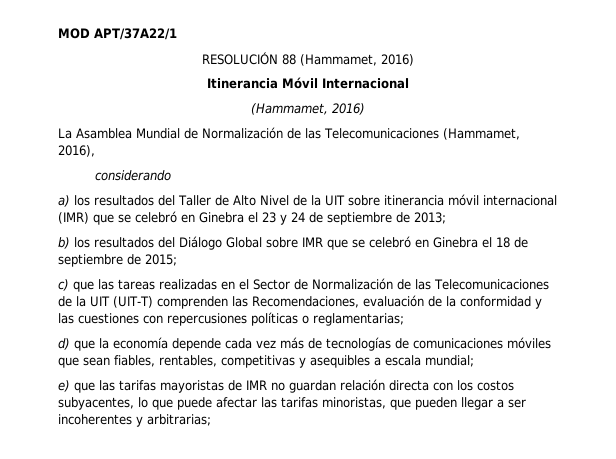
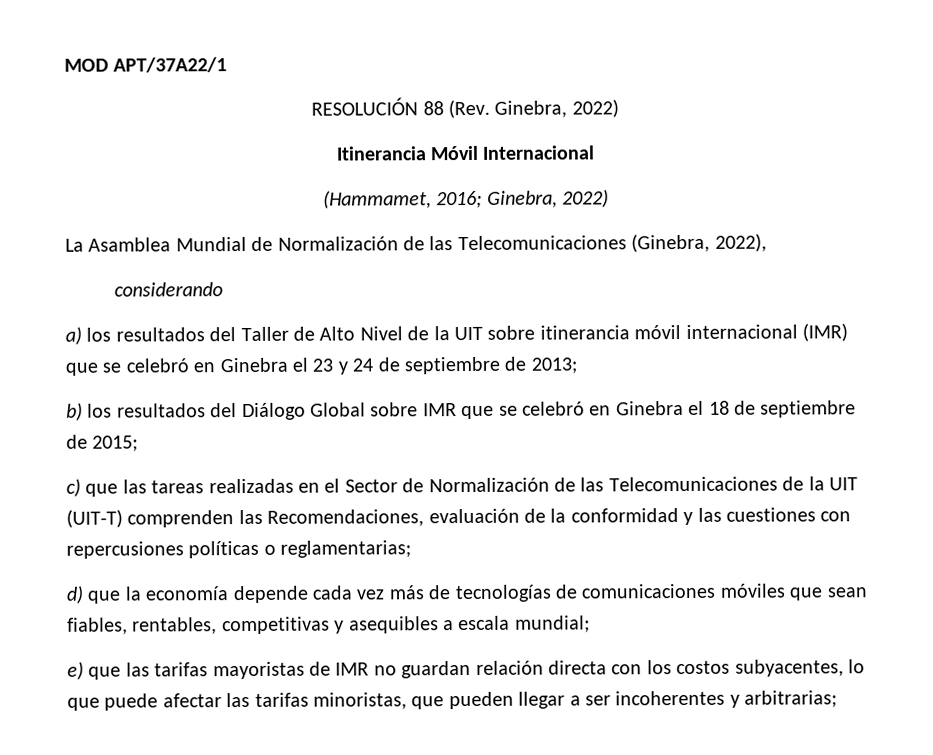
- RESOLUCIÓN 88 (Hammamet, 2016)
+ RESOLUCIÓN 88 (Rev. Ginebra, 2022)
  Itinerancia Móvil Internacional
- (Hammamet, 2016)
+ (Hammamet, 2016; Ginebra, 2022)
- La Asamblea Mundial de Normalización de las Telecomunicaciones (Hammamet, 2016),
+ La Asamblea Mundial de Normalización de las Telecomunicaciones (Ginebra, 2022),

